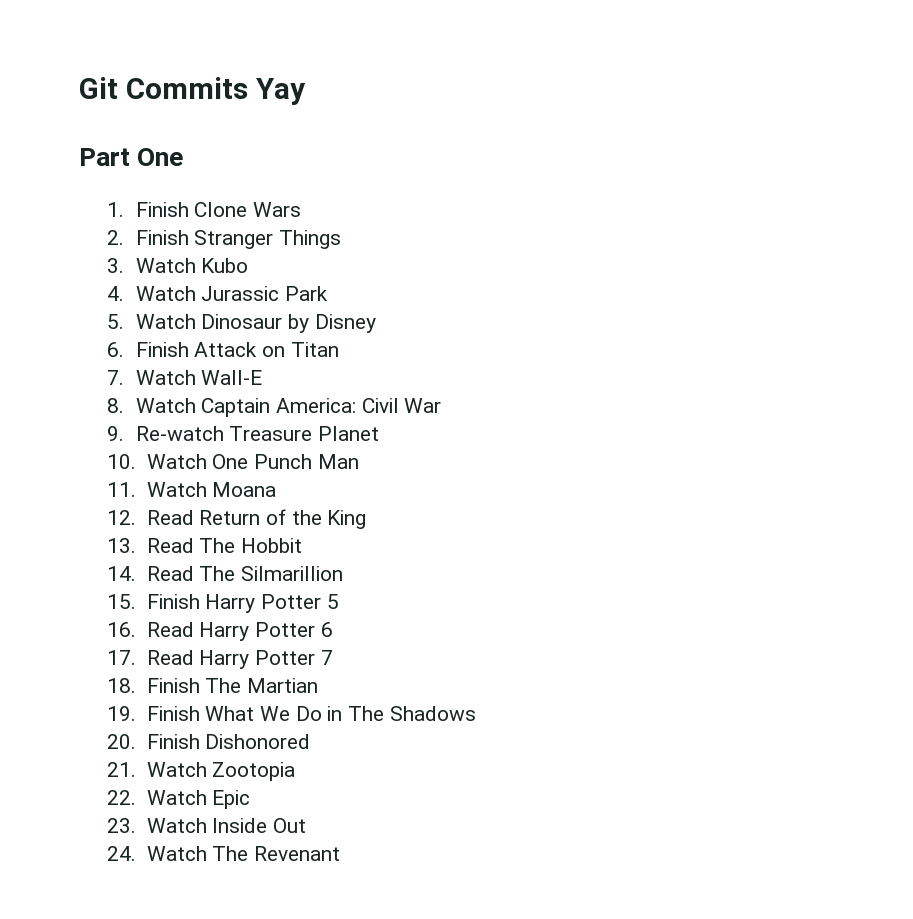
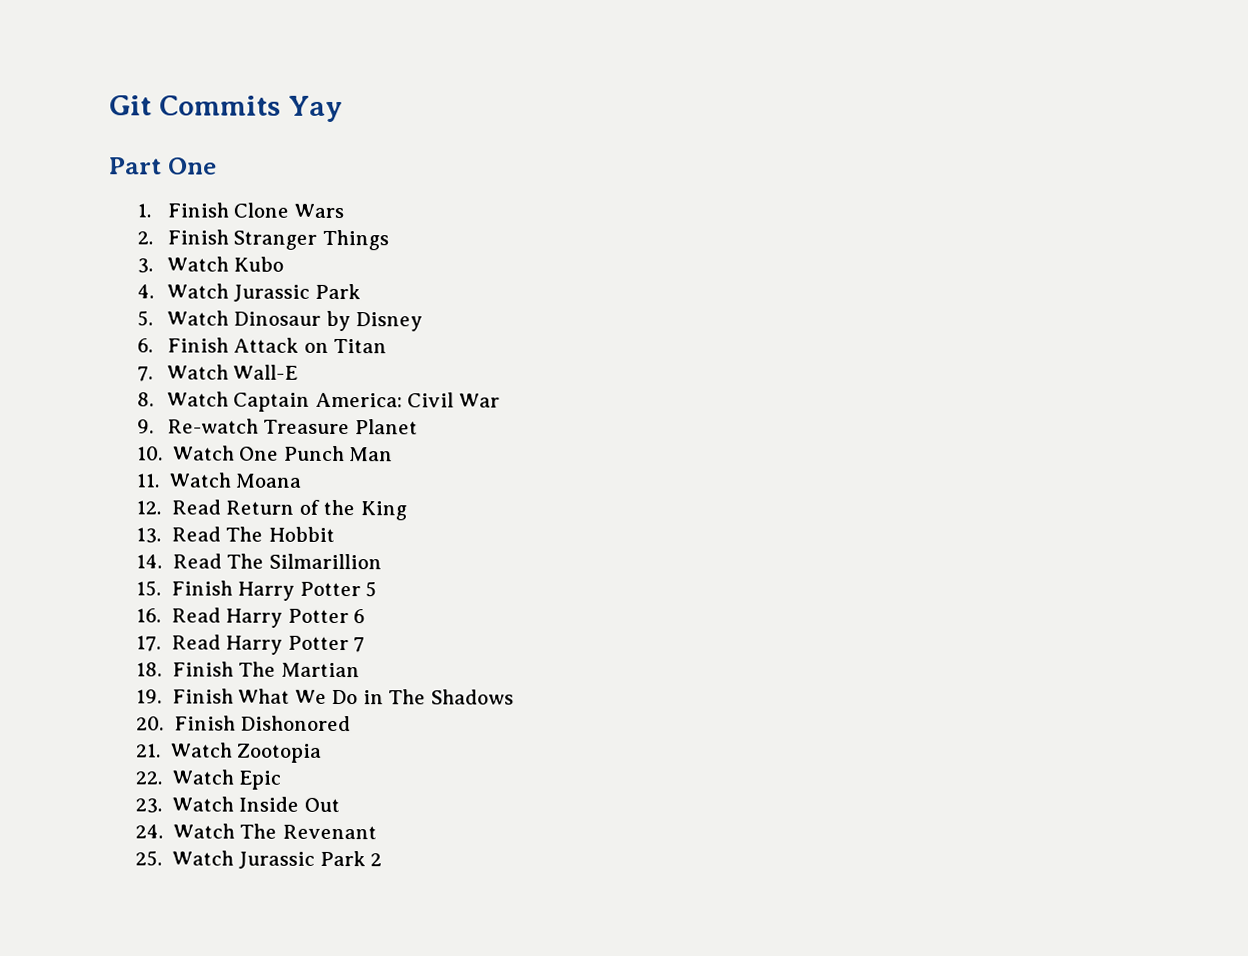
+ 25. Watch Jurassic Park 2

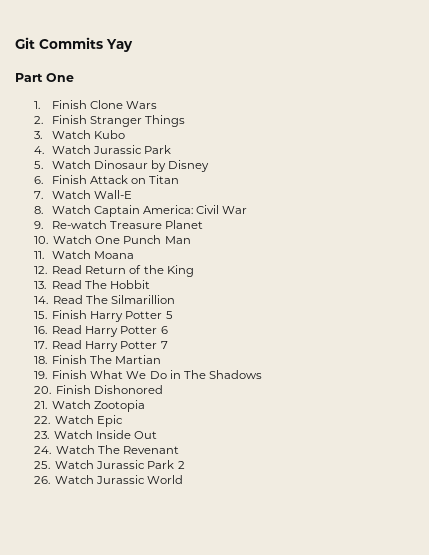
+ 26. Watch Jurassic World

